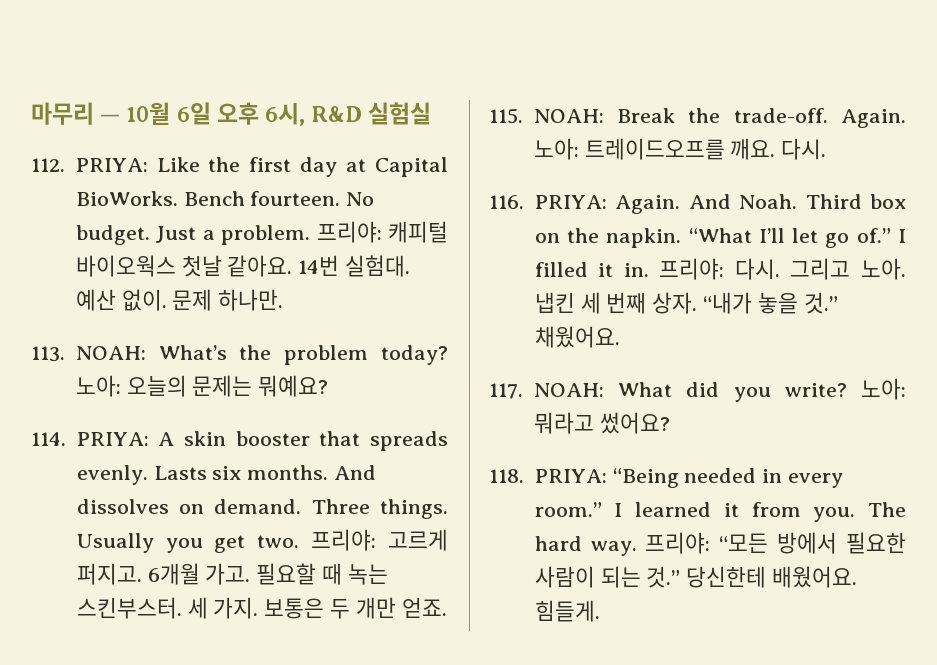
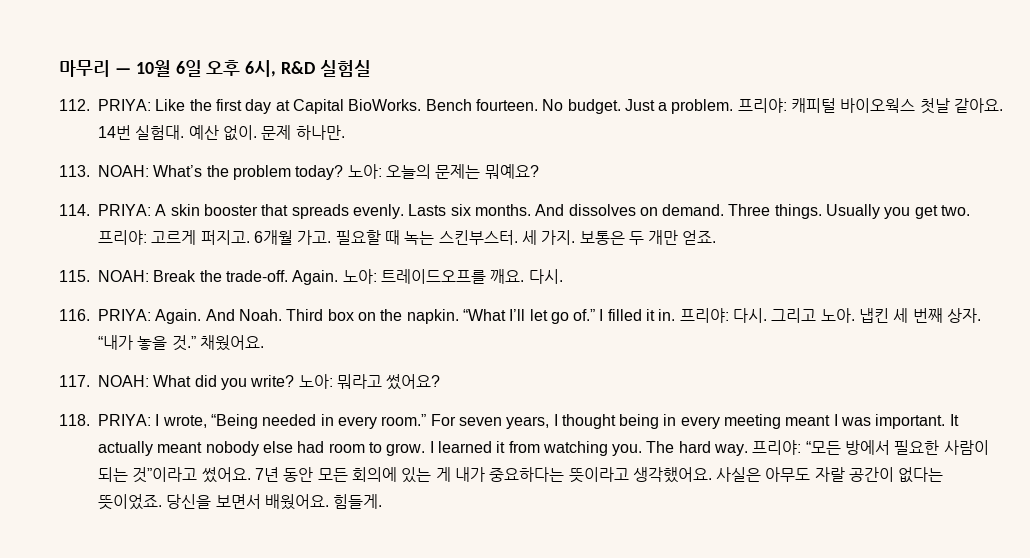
- 118. PRIYA: “Being needed in every room.”
+ 118. PRIYA: I wrote, “Being needed in every room.”
+ For seven years, I thought being in every meeting meant I was important. It actually meant nobody else had room to grow.
- I learned it from you.
+ I learned it from watching you.
- 프리야: “모든 방에서 필요한 사람이 되는 것.” 당신한테 배웠어요.
+ 프리야: “모든 방에서 필요한 사람이 되는 것”이라고 썼어요. 7년 동안 모든 회의에 있는 게 내가 중요하다는 뜻이라고 생각했어요. 사실은 아무도 자랄 공간이 없다는 뜻이었죠. 당신을 보면서 배웠어요.

